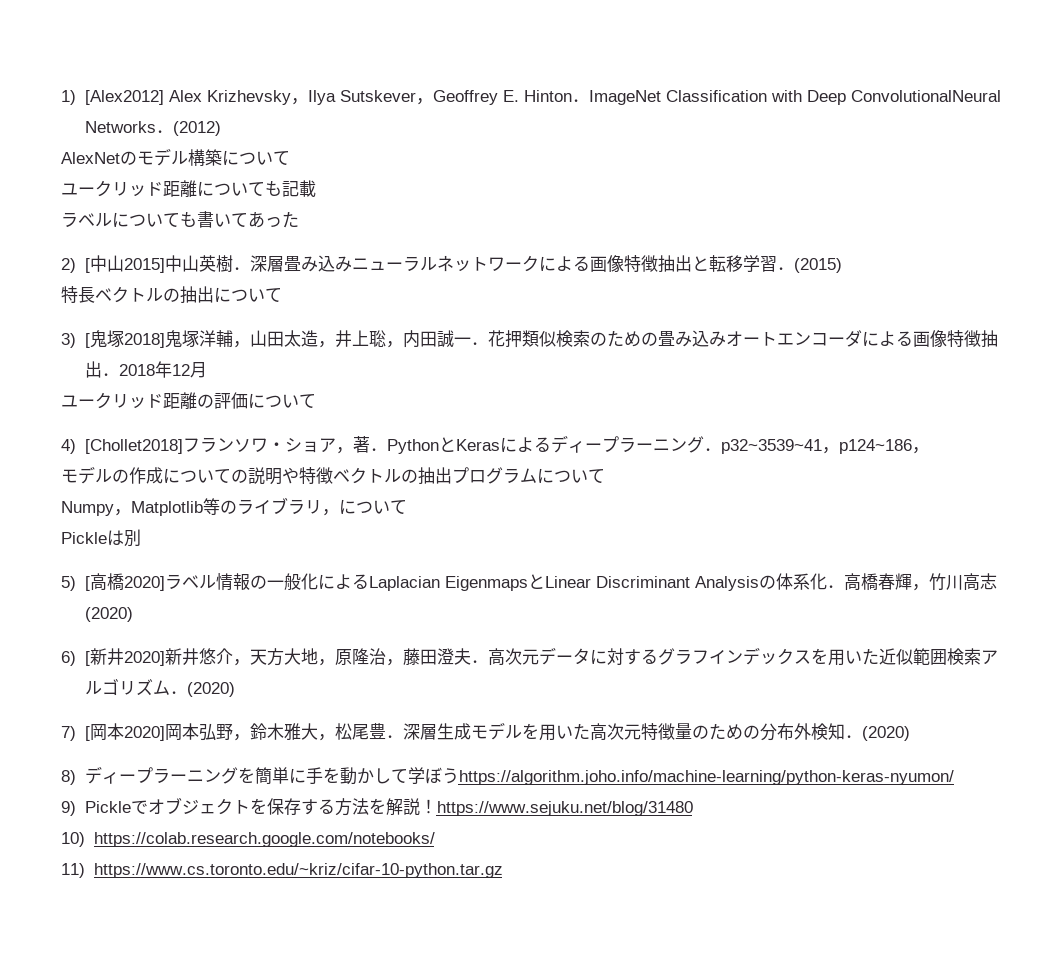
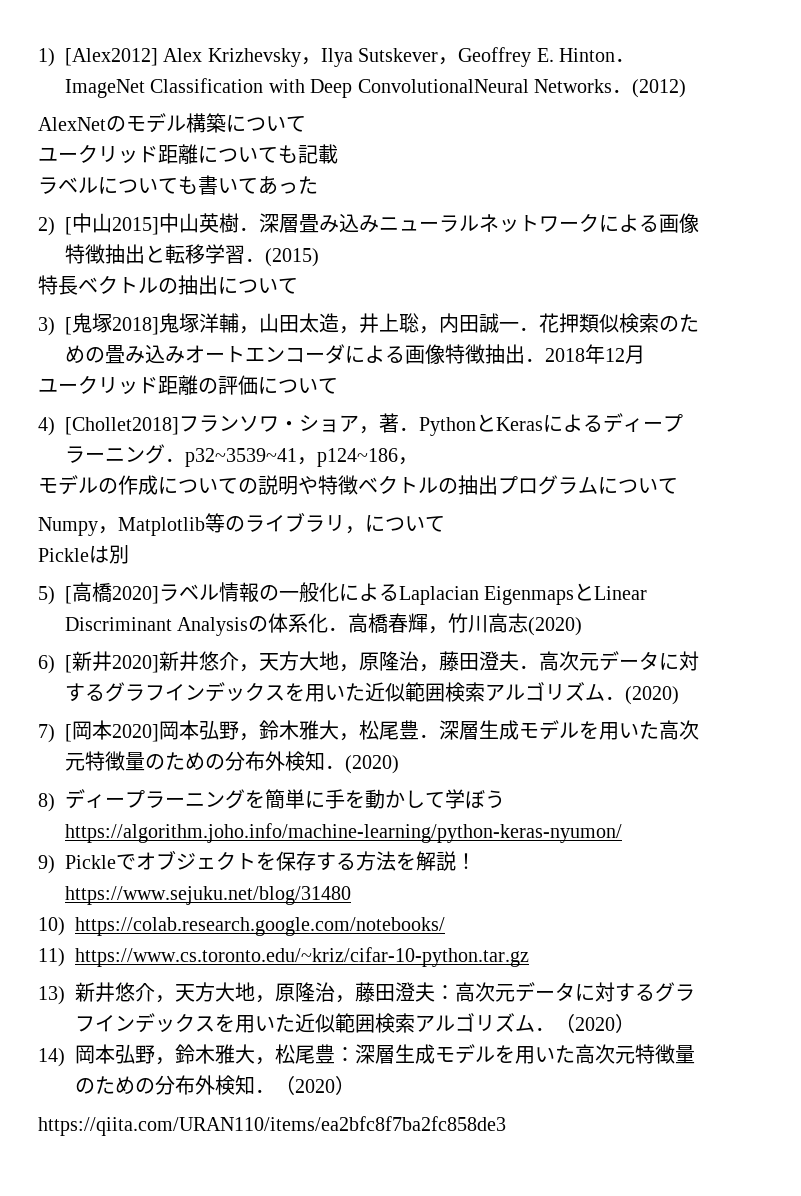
+ 13)新井悠介，天方大地，原隆治，藤田澄夫：高次元データに対するグラフインデックスを用いた近似範囲検索アルゴリズム．（2020）
+ 14)岡本弘野，鈴木雅大，松尾豊：深層生成モデルを用いた高次元特徴量のための分布外検知．（2020）
+ https://qiita.com/URAN110/items/ea2bfc8f7ba2fc858de3

